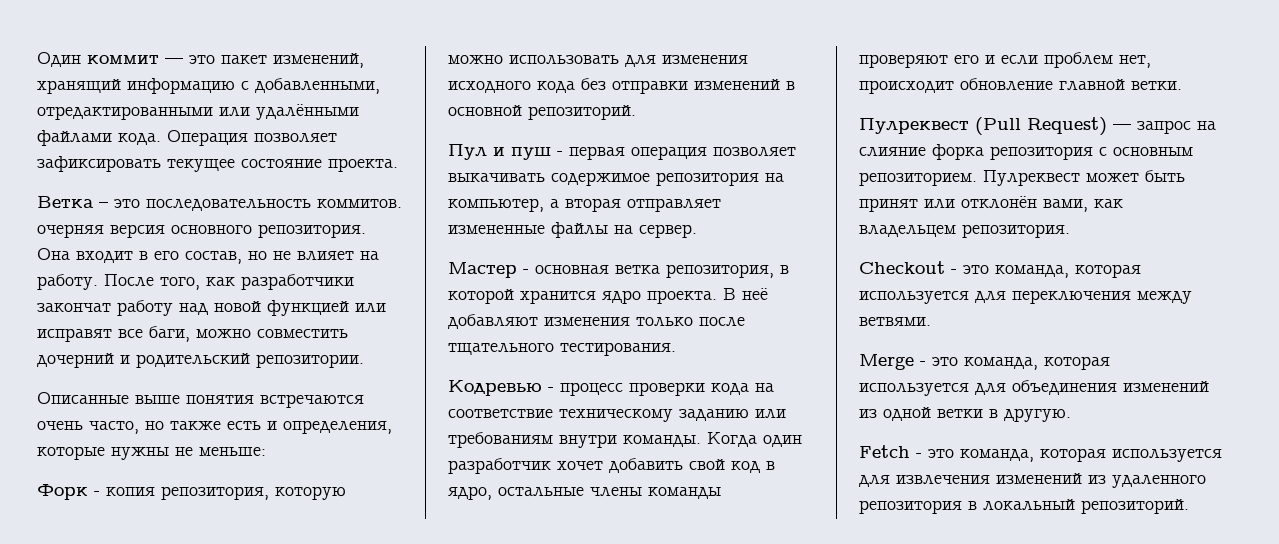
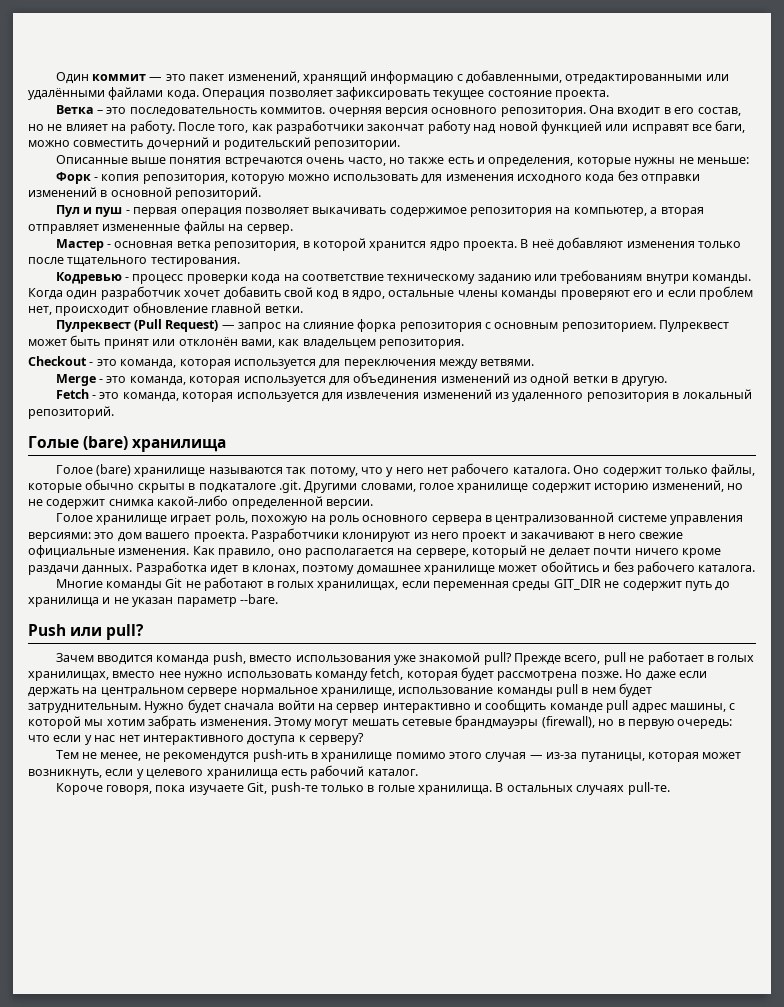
+ Голые (bare) хранилища
+ Голое (bare) хранилище называются так потому, что у него нет рабочего каталога. Оно содержит только файлы, которые обычно скрыты в подкаталоге .git. Другими словами, голое хранилище содержит историю изменений, но не содержит снимка какой-либо определенной версии.
+ Голое хранилище играет роль, похожую на роль основного сервера в централизованной системе управления версиями: это дом вашего проекта. Разработчики клонируют из него проект и закачивают в него свежие официальные изменения. Как правило, оно располагается на сервере, который не делает почти ничего кроме раздачи данных. Разработка идет в клонах, поэтому домашнее хранилище может обойтись и без рабочего каталога.
+ Многие команды Git не работают в голых хранилищах, если переменная среды GIT_DIR не содержит путь до хранилища и не указан параметр --bare.
+ Push или pull?
+ Зачем вводится команда push, вместо использования уже знакомой pull? Прежде всего, pull не работает в голых хранилищах, вместо нее нужно использовать команду fetch, которая будет рассмотрена позже. Но даже если держать на центральном сервере нормальное хранилище, использование команды pull в нем будет затруднительным. Нужно будет сначала войти на сервер интерактивно и сообщить команде pull адрес машины, с которой мы хотим забрать изменения. Этому могут мешать сетевые брандмауэры (firewall), но в первую очередь: что если у нас нет интерактивного доступа к серверу?
+ Тем не менее, не рекомендутся push-ить в хранилище помимо этого случая — из-за путаницы, которая может возникнуть, если у целевого хранилища есть рабочий каталог.
+ Короче говоря, пока изучаете Git, push-те только в голые хранилища. В остальных случаях pull-те.

